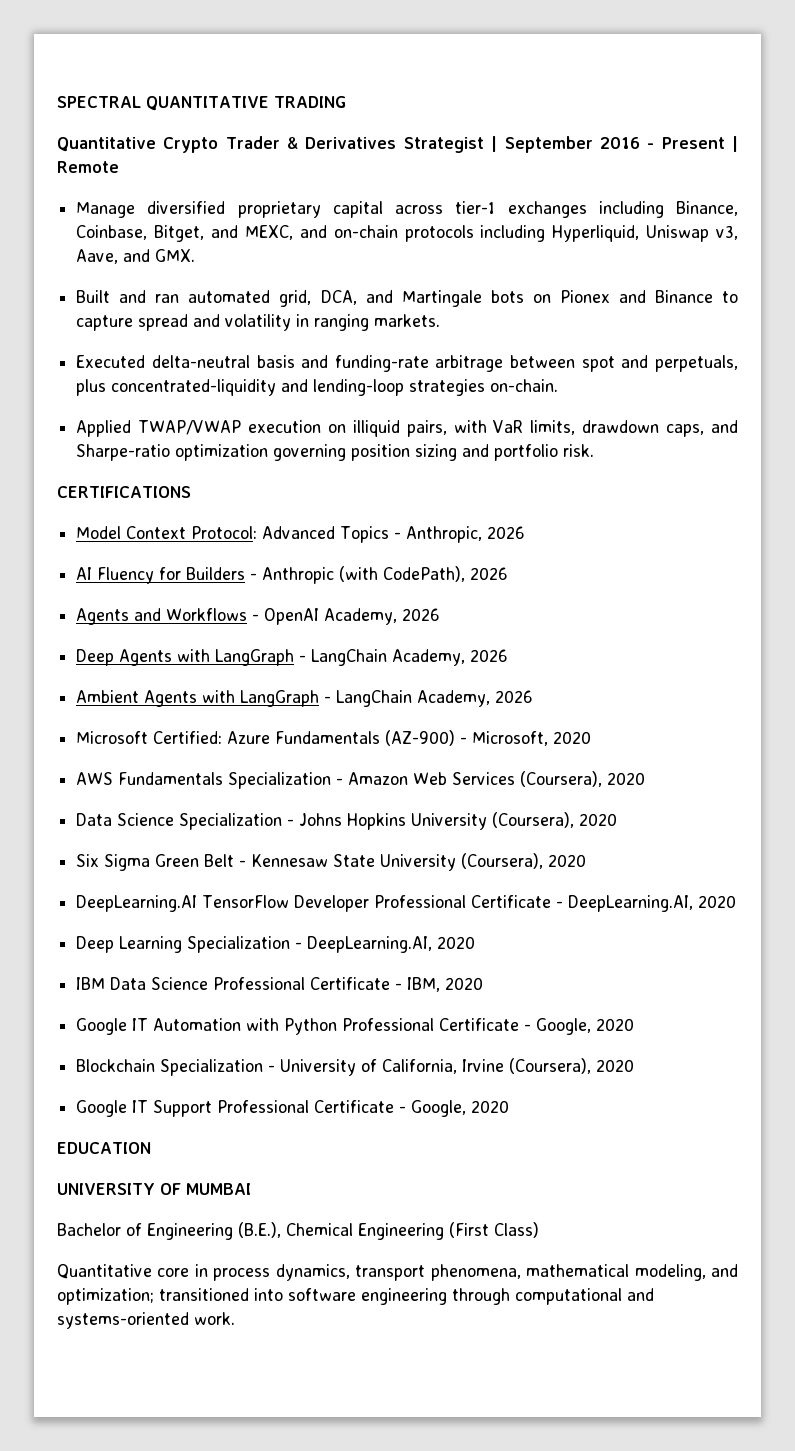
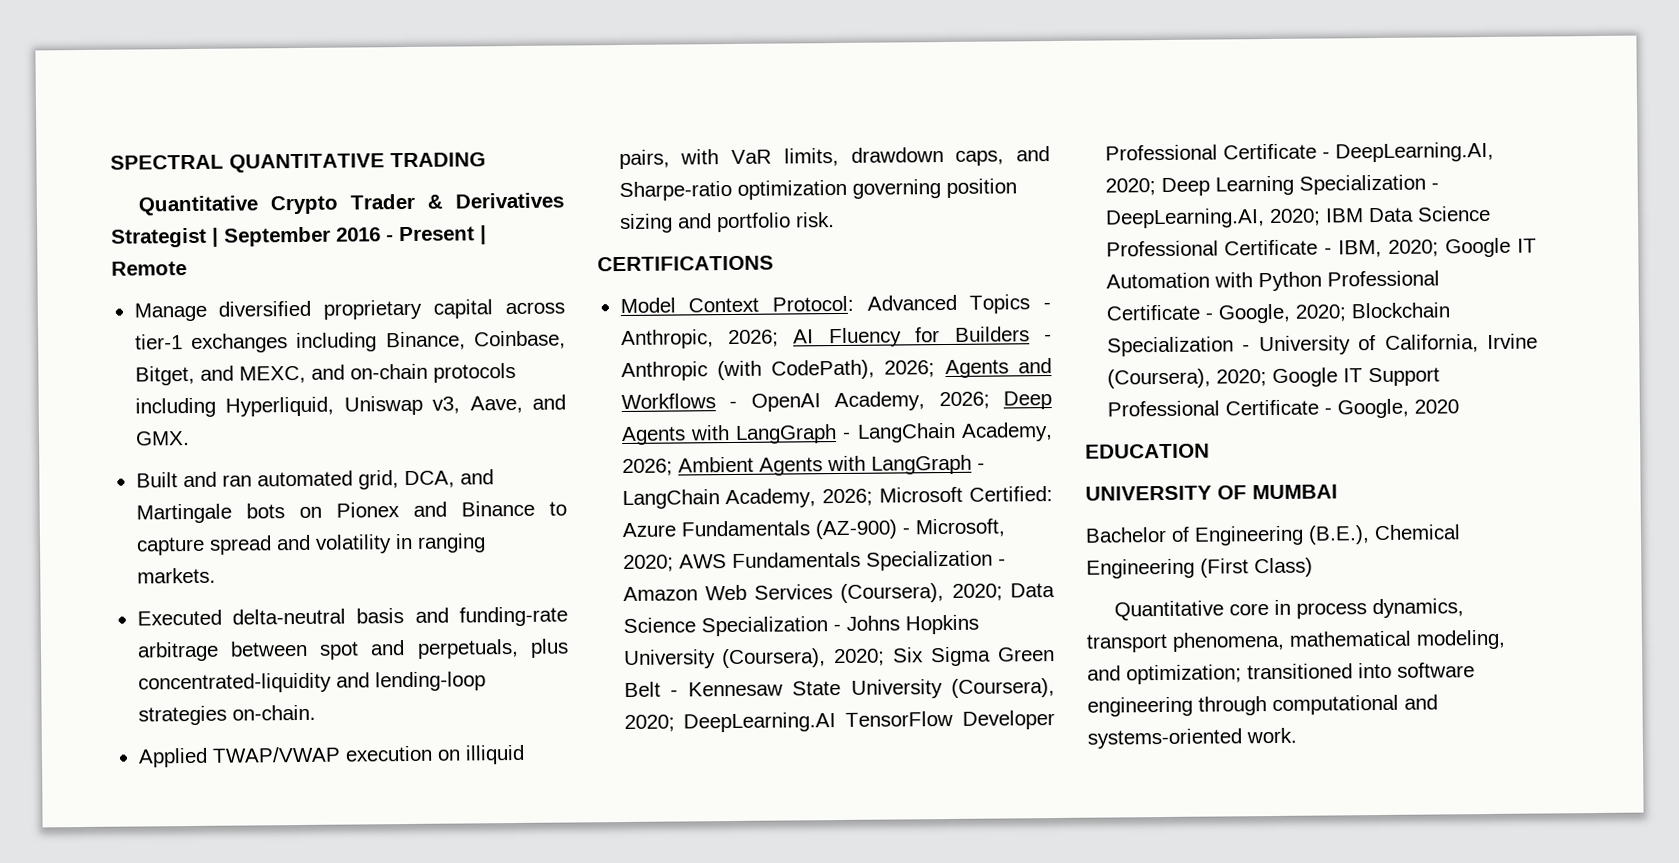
- Advanced Topics - Anthropic, 2026
- AI Fluency for Builders - Anthropic (with CodePath), 2026
- Agents and Workflows - OpenAI Academy, 2026
- Deep Agents with LangGraph - LangChain Academy, 2026
- Ambient Agents with LangGraph - LangChain Academy, 2026
- Microsoft Certified:
+ Advanced Topics - Anthropic, 2026; AI Fluency for Builders - Anthropic (with CodePath), 2026; Agents and Workflows - OpenAI Academy, 2026; Deep Agents with LangGraph - LangChain Academy, 2026; Ambient Agents with LangGraph - LangChain Academy, 2026; Microsoft Certified:
- Azure Fundamentals (AZ-900) - Microsoft, 2020
- AWS Fundamentals Specialization - Amazon Web Services (Coursera), 2020
- Data Science Specialization - Johns Hopkins University (Coursera), 2020
- Six Sigma Green Belt - Kennesaw State University (Coursera), 2020
- DeepLearning.AI TensorFlow Developer Professional Certificate - DeepLearning.AI, 2020
- Deep Learning Specialization - DeepLearning.AI, 2020
- IBM Data Science Professional Certificate - IBM, 2020
- Google IT Automation with Python Professional Certificate - Google, 2020
- Blockchain Specialization - University of California, Irvine (Coursera), 2020
- Google IT Support Professional Certificate - Google, 2020
+ Azure Fundamentals (AZ-900) - Microsoft, 2020; AWS Fundamentals Specialization - Amazon Web Services (Coursera), 2020; Data Science Specialization - Johns Hopkins University (Coursera), 2020; Six Sigma Green Belt - Kennesaw State University (Coursera), 2020; DeepLearning.AI TensorFlow Developer Professional Certificate - DeepLearning.AI, 2020; Deep Learning Specialization - DeepLearning.AI, 2020; IBM Data Science Professional Certificate - IBM, 2020; Google IT Automation with Python Professional Certificate - Google, 2020; Blockchain Specialization - University of California, Irvine (Coursera), 2020; Google IT Support Professional Certificate - Google, 2020

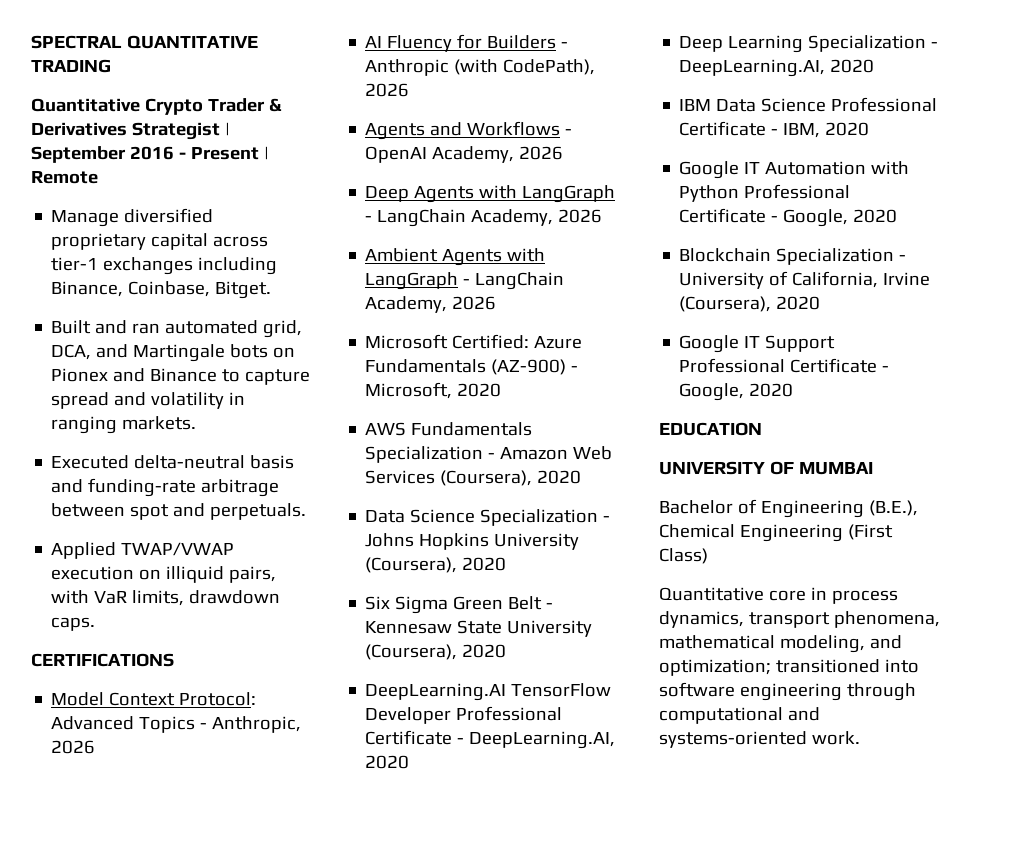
- Manage diversified proprietary capital across tier-1 exchanges including Binance, Coinbase, Bitget, and MEXC, and on-chain protocols including Hyperliquid, Uniswap v3, Aave, and GMX.
+ Manage diversified proprietary capital across tier-1 exchanges including Binance, Coinbase, Bitget.
- Executed delta-neutral basis and funding-rate arbitrage between spot and perpetuals, plus concentrated-liquidity and lending-loop strategies on-chain.
+ Executed delta-neutral basis and funding-rate arbitrage between spot and perpetuals.
- Applied TWAP/VWAP execution on illiquid pairs, with VaR limits, drawdown caps, and Sharpe-ratio optimization governing position sizing and portfolio risk.
+ Applied TWAP/VWAP execution on illiquid pairs, with VaR limits, drawdown caps.
- Advanced Topics - Anthropic, 2026; AI Fluency for Builders - Anthropic (with CodePath), 2026; Agents and Workflows - OpenAI Academy, 2026; Deep Agents with LangGraph - LangChain Academy, 2026; Ambient Agents with LangGraph - LangChain Academy, 2026; Microsoft Certified:
+ Advanced Topics - Anthropic, 2026
+ AI Fluency for Builders - Anthropic (with CodePath), 2026
+ Agents and Workflows - OpenAI Academy, 2026
+ Deep Agents with LangGraph - LangChain Academy, 2026
+ Ambient Agents with LangGraph - LangChain Academy, 2026
+ Microsoft Certified:
- Azure Fundamentals (AZ-900) - Microsoft, 2020; AWS Fundamentals Specialization - Amazon Web Services (Coursera), 2020; Data Science Specialization - Johns Hopkins University (Coursera), 2020; Six Sigma Green Belt - Kennesaw State University (Coursera), 2020; DeepLearning.AI TensorFlow Developer Professional Certificate - DeepLearning.AI, 2020; Deep Learning Specialization - DeepLearning.AI, 2020; IBM Data Science Professional Certificate - IBM, 2020; Google IT Automation with Python Professional Certificate - Google, 2020; Blockchain Specialization - University of California, Irvine (Coursera), 2020; Google IT Support Professional Certificate - Google, 2020
+ Azure Fundamentals (AZ-900) - Microsoft, 2020
+ AWS Fundamentals Specialization - Amazon Web Services (Coursera), 2020
+ Data Science Specialization - Johns Hopkins University (Coursera), 2020
+ Six Sigma Green Belt - Kennesaw State University (Coursera), 2020
+ DeepLearning.AI TensorFlow Developer Professional Certificate - DeepLearning.AI, 2020
+ Deep Learning Specialization - DeepLearning.AI, 2020
+ IBM Data Science Professional Certificate - IBM, 2020
+ Google IT Automation with Python Professional Certificate - Google, 2020
+ Blockchain Specialization - University of California, Irvine (Coursera), 2020
+ Google IT Support Professional Certificate - Google, 2020

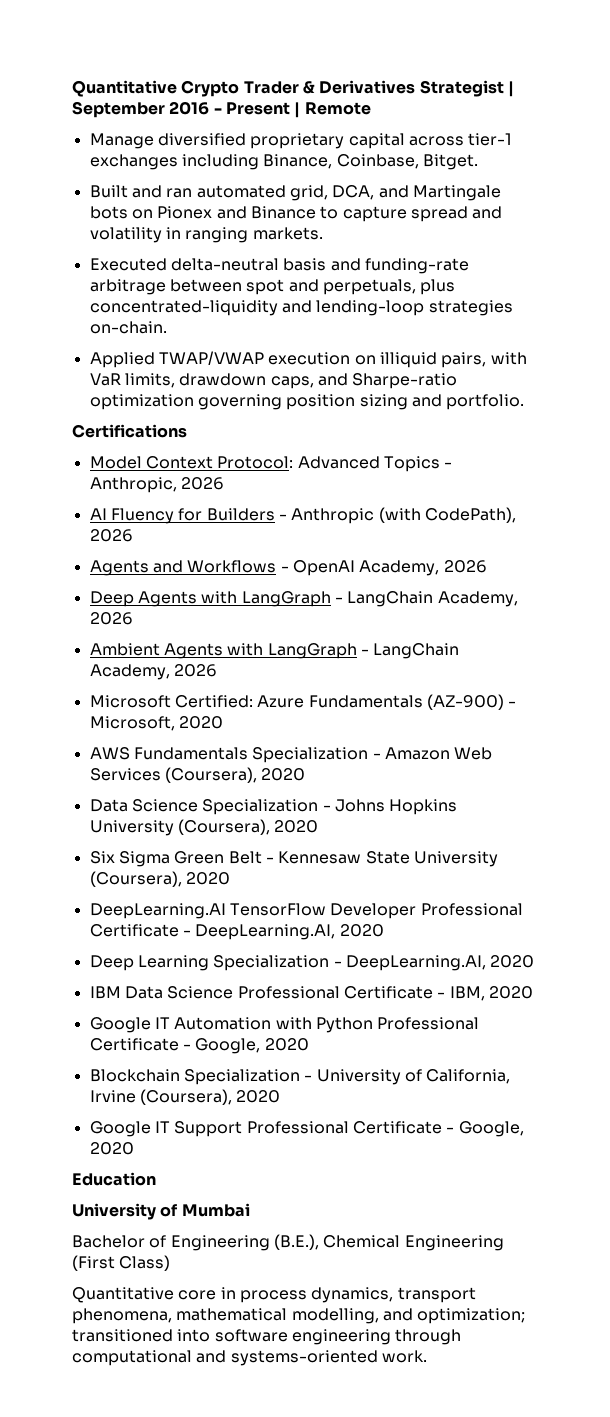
- SPECTRAL QUANTITATIVE TRADING
- Executed delta-neutral basis and funding-rate arbitrage between spot and perpetuals.
+ Executed delta-neutral basis and funding-rate arbitrage between spot and perpetuals, plus concentrated-liquidity and lending-loop strategies on-chain.
- Applied TWAP/VWAP execution on illiquid pairs, with VaR limits, drawdown caps.
- CERTIFICATIONS
+ Applied TWAP/VWAP execution on illiquid pairs, with VaR limits, drawdown caps, and Sharpe-ratio optimization governing position sizing and portfolio.
+ Certifications
- EDUCATION
- UNIVERSITY OF MUMBAI
+ Education
+ University of Mumbai
- Quantitative core in process dynamics, transport phenomena, mathematical modeling, and optimization; transitioned into software engineering through computational and systems-oriented work.
+ Quantitative core in process dynamics, transport phenomena, mathematical modelling, and optimization; transitioned into software engineering through computational and systems-oriented work.

